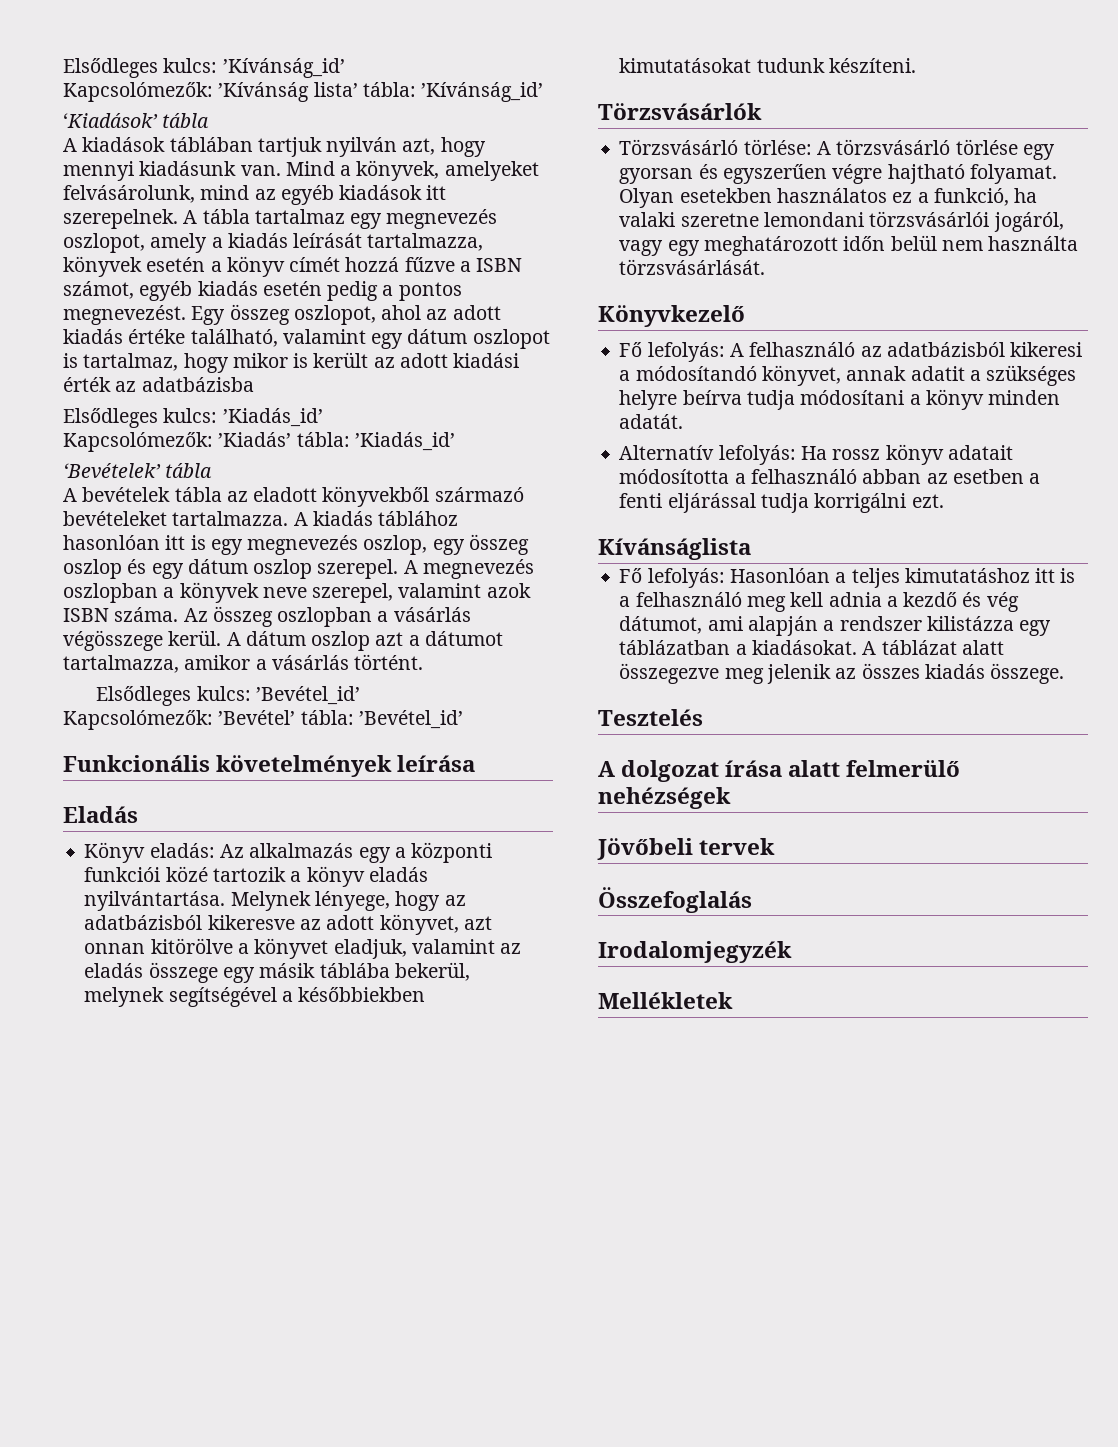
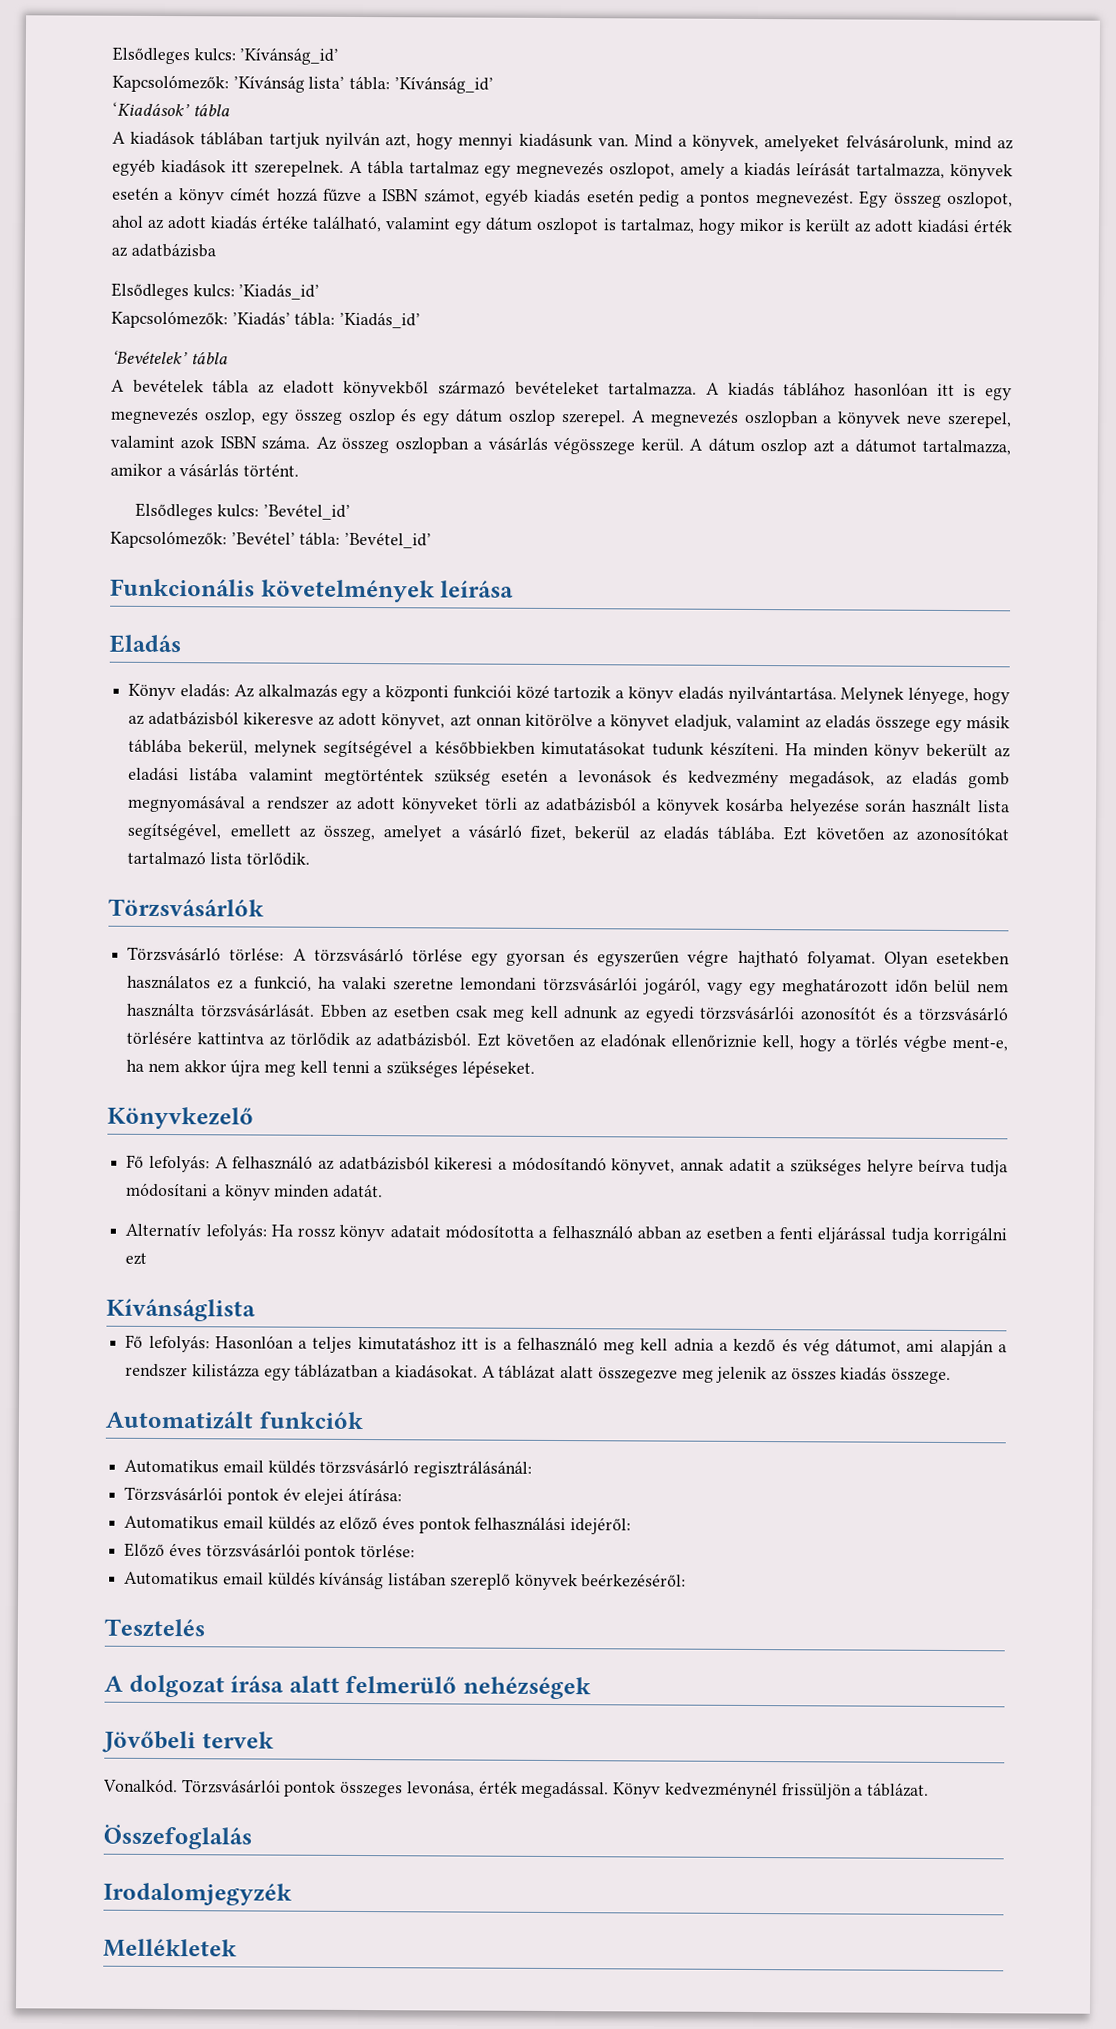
+ Ha minden könyv bekerült az eladási listába valamint megtörténtek szükség esetén a levonások és kedvezmény megadások, az eladás gomb megnyomásával a rendszer az adott könyveket törli az adatbázisból a könyvek kosárba helyezése során használt lista segítségével, emellett az összeg, amelyet a vásárló fizet, bekerül az eladás táblába. Ezt követően az azonosítókat tartalmazó lista törlődik.
+ Ebben az esetben csak meg kell adnunk az egyedi törzsvásárlói azonosítót és a törzsvásárló törlésére kattintva az törlődik az adatbázisból. Ezt követően az eladónak ellenőriznie kell, hogy a törlés végbe ment-e, ha nem akkor újra meg kell tenni a szükséges lépéseket.
- Alternatív lefolyás: Ha rossz könyv adatait módosította a felhasználó abban az esetben a fenti eljárással tudja korrigálni ezt.
+ Alternatív lefolyás: Ha rossz könyv adatait módosította a felhasználó abban az esetben a fenti eljárással tudja korrigálni ezt
+ Automatizált funkciók
+ Automatikus email küldés törzsvásárló regisztrálásánál:
+ Törzsvásárlói pontok év elejei átírása:
+ Automatikus email küldés az előző éves pontok felhasználási idejéről:
+ Előző éves törzsvásárlói pontok törlése:
+ Automatikus email küldés kívánság listában szereplő könyvek beérkezéséről:
+ Vonalkód. Törzsvásárlói pontok összeges levonása, érték megadással. Könyv kedvezménynél frissüljön a táblázat.

